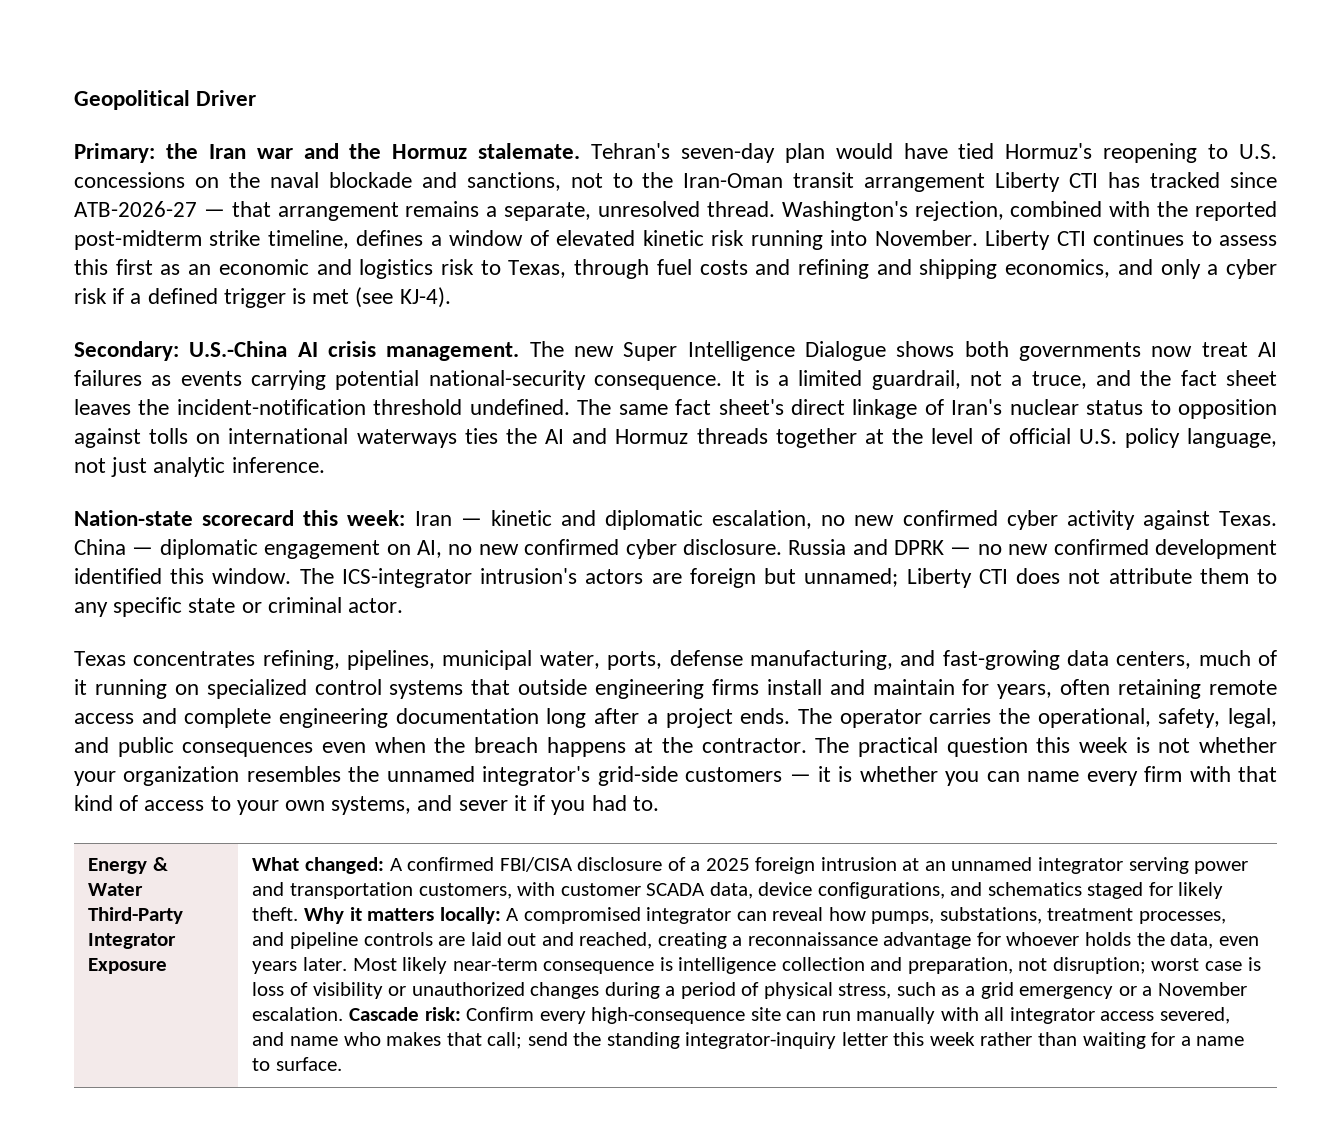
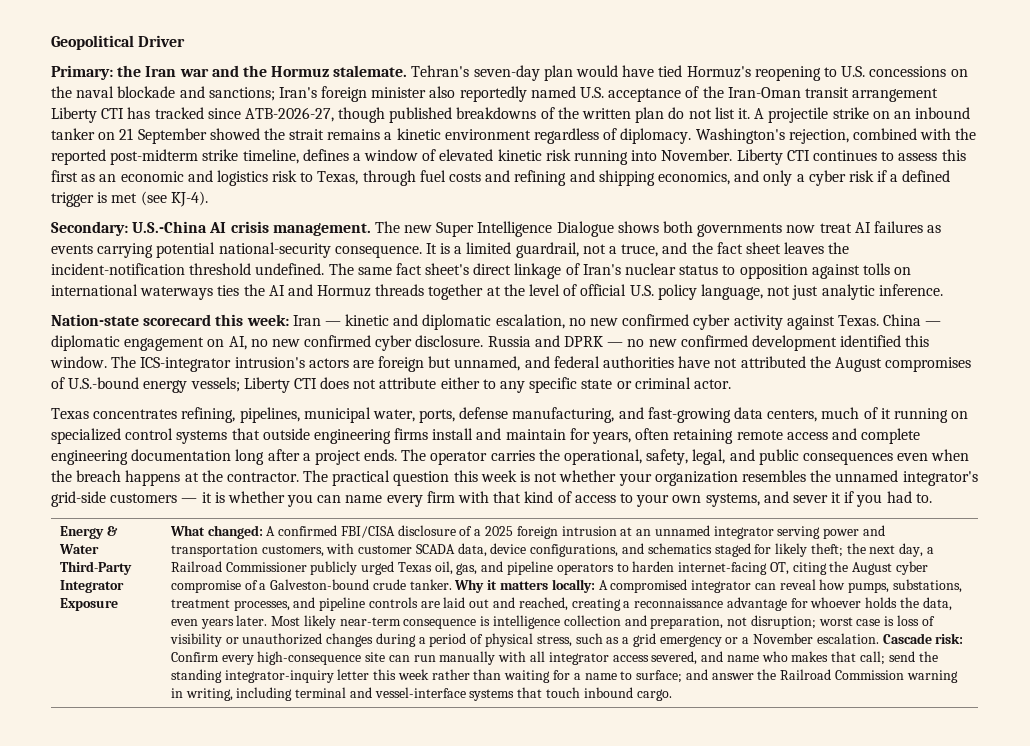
- Tehran's seven-day plan would have tied Hormuz's reopening to U.S. concessions on the naval blockade and sanctions, not to the Iran-Oman transit arrangement Liberty CTI has tracked since ATB-2026-27 — that arrangement remains a separate, unresolved thread.
+ Tehran's seven-day plan would have tied Hormuz's reopening to U.S. concessions on the naval blockade and sanctions; Iran's foreign minister also reportedly named U.S. acceptance of the Iran-Oman transit arrangement Liberty CTI has tracked since ATB-2026-27, though published breakdowns of the written plan do not list it. A projectile strike on an inbound tanker on 21 September showed the strait remains a kinetic environment regardless of diplomacy.
- The ICS-integrator intrusion's actors are foreign but unnamed; Liberty CTI does not attribute them to any specific state or criminal actor.
+ The ICS-integrator intrusion's actors are foreign but unnamed, and federal authorities have not attributed the August compromises of U.S.-bound energy vessels; Liberty CTI does not attribute either to any specific state or criminal actor.
- What changed: A confirmed FBI/CISA disclosure of a 2025 foreign intrusion at an unnamed integrator serving power and transportation customers, with customer SCADA data, device configurations, and schematics staged for likely theft.
+ What changed: A confirmed FBI/CISA disclosure of a 2025 foreign intrusion at an unnamed integrator serving power and transportation customers, with customer SCADA data, device configurations, and schematics staged for likely theft; the next day, a Railroad Commissioner publicly urged Texas oil, gas, and pipeline operators to harden internet-facing OT, citing the August cyber compromise of a Galveston-bound crude tanker.
- Cascade risk: Confirm every high-consequence site can run manually with all integrator access severed, and name who makes that call; send the standing integrator-inquiry letter this week rather than waiting for a name to surface.
+ Cascade risk: Confirm every high-consequence site can run manually with all integrator access severed, and name who makes that call; send the standing integrator-inquiry letter this week rather than waiting for a name to surface; and answer the Railroad Commission warning in writing, including terminal and vessel-interface systems that touch inbound cargo.

